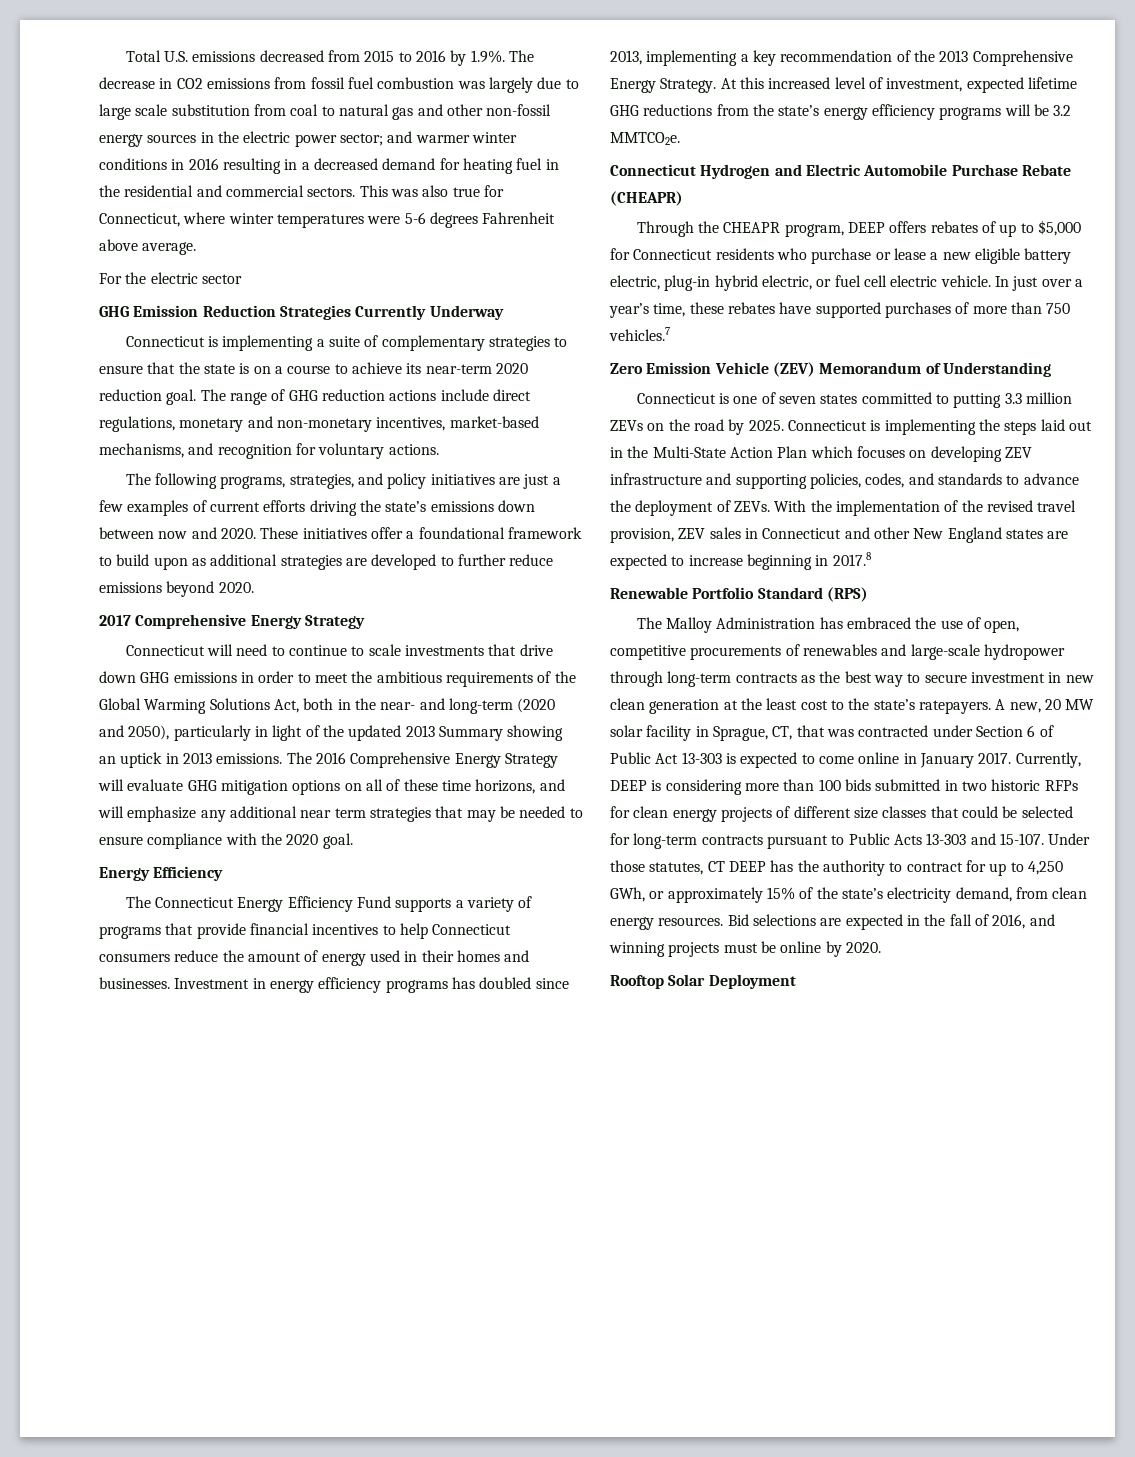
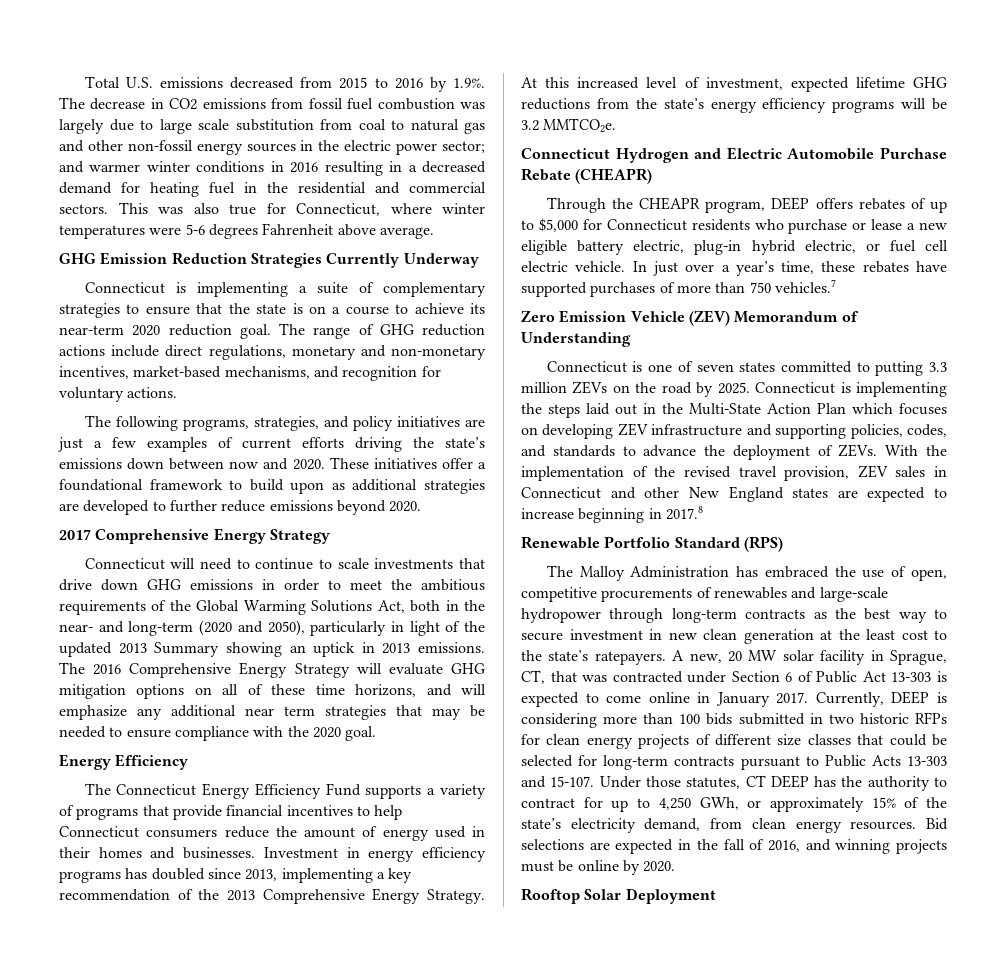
- For the electric sector

